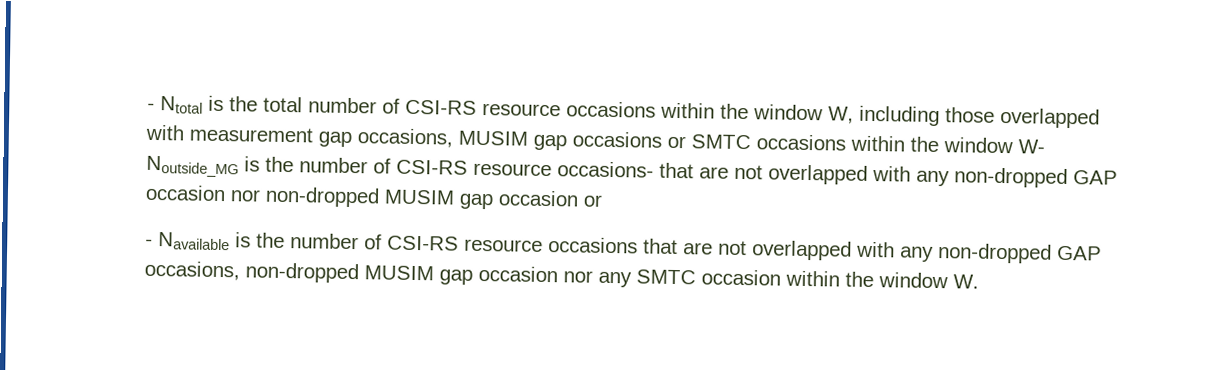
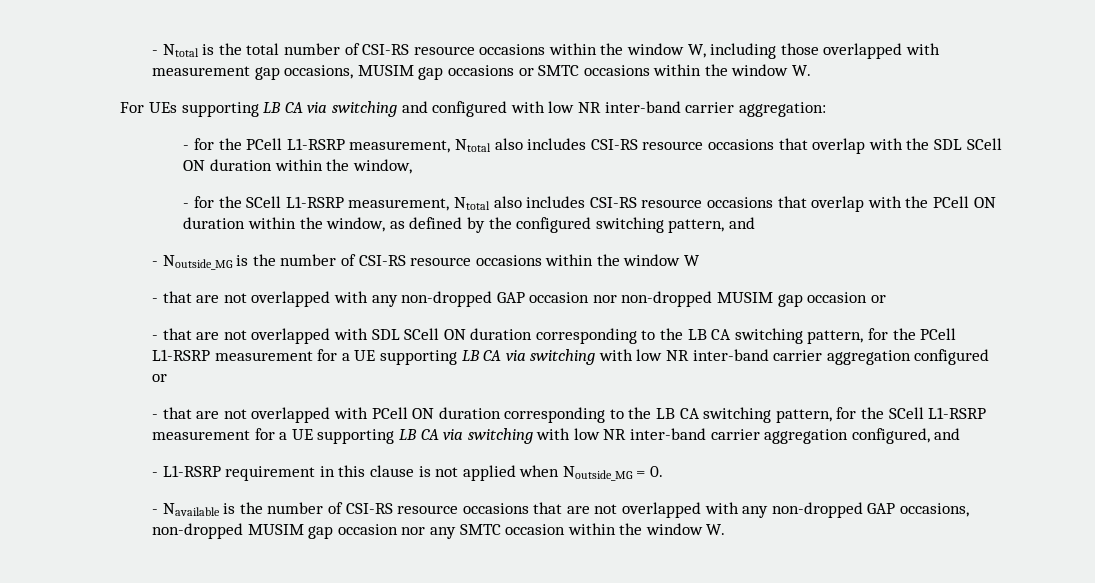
- - Ntotal is the total number of CSI-RS resource occasions within the window W, including those overlapped with measurement gap occasions, MUSIM gap occasions or SMTC occasions within the window W- Noutside_MG is the number of CSI-RS resource occasions- that are not overlapped with any non-dropped GAP occasion nor non-dropped MUSIM gap occasion or
+ - Ntotal is the total number of CSI-RS resource occasions within the window W, including those overlapped with measurement gap occasions, MUSIM gap occasions or SMTC occasions within the window W.
+ For UEs supporting LB CA via switching and configured with low NR inter-band carrier aggregation:
+ - for the PCell L1-RSRP measurement, Ntotal also includes CSI-RS resource occasions that overlap with the SDL SCell ON duration within the window,
+ - for the SCell L1-RSRP measurement, Ntotal also includes CSI-RS resource occasions that overlap with the PCell ON duration within the window, as defined by the configured switching pattern, and
+ - Noutside_MG is the number of CSI-RS resource occasions within the window W
+ - that are not overlapped with any non-dropped GAP occasion nor non-dropped MUSIM gap occasion or
+ - that are not overlapped with SDL SCell ON duration corresponding to the LB CA switching pattern, for the PCell L1-RSRP measurement for a UE supporting LB CA via switching with low NR inter-band carrier aggregation configured or
+ - that are not overlapped with PCell ON duration corresponding to the LB CA switching pattern, for the SCell L1-RSRP measurement for a UE supporting LB CA via switching with low NR inter-band carrier aggregation configured, and
+ - L1-RSRP requirement in this clause is not applied when Noutside_MG = 0.

